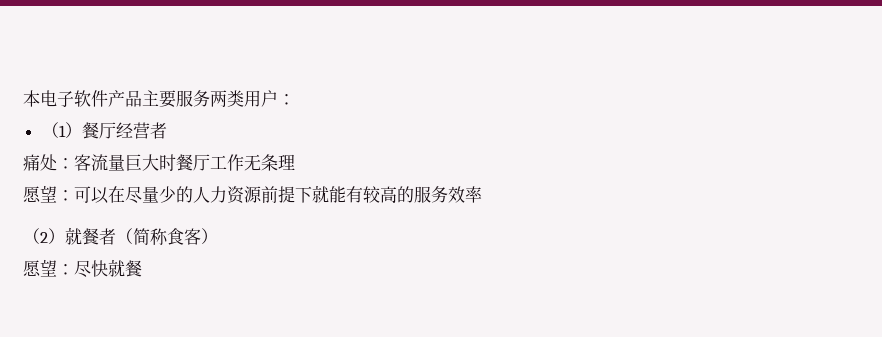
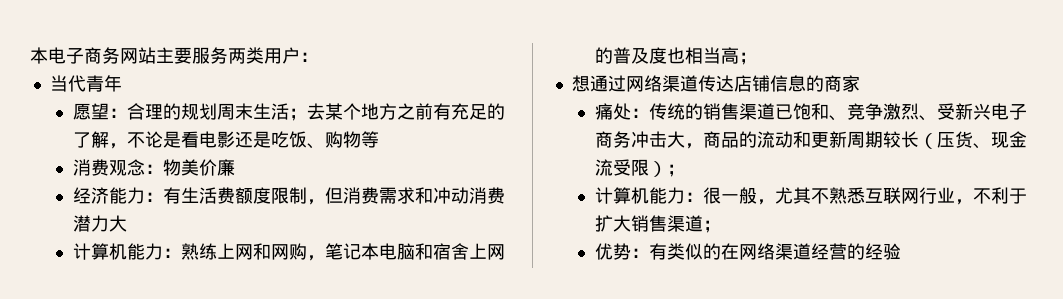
- 本电子软件产品主要服务两类用户：
+ 本电子商务网站主要服务两类用户：
- （1）餐厅经营者
- 痛处：客流量巨大时餐厅工作无条理
- 愿望：可以在尽量少的人力资源前提下就能有较高的服务效率
- （2）就餐者（简称食客）
- 愿望：尽快就餐
+ 当代青年
+ 愿望：合理的规划周末生活；去某个地方之前有充足的了解，不论是看电影还是吃饭、购物等
+ 消费观念：物美价廉
+ 经济能力：有生活费额度限制，但消费需求和冲动消费潜力大
+ 计算机能力：熟练上网和网购，笔记本电脑和宿舍上网的普及度也相当高；
+ 想通过网络渠道传达店铺信息的商家
+ 痛处：传统的销售渠道已饱和、竞争激烈、受新兴电子商务冲击大，商品的流动和更新周期较长（压货、现金流受限）；
+ 计算机能力：很一般，尤其不熟悉互联网行业，不利于扩大销售渠道；
+ 优势：有类似的在网络渠道经营的经验

